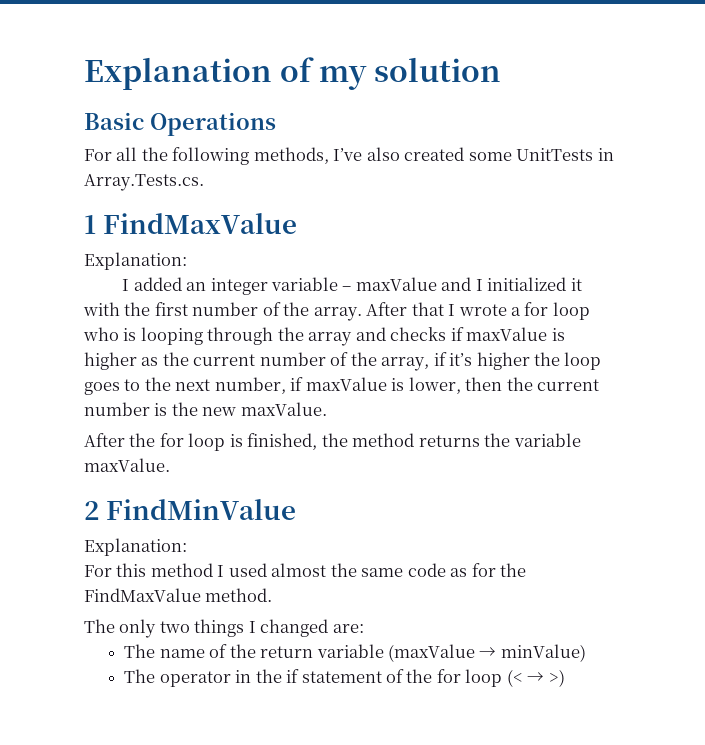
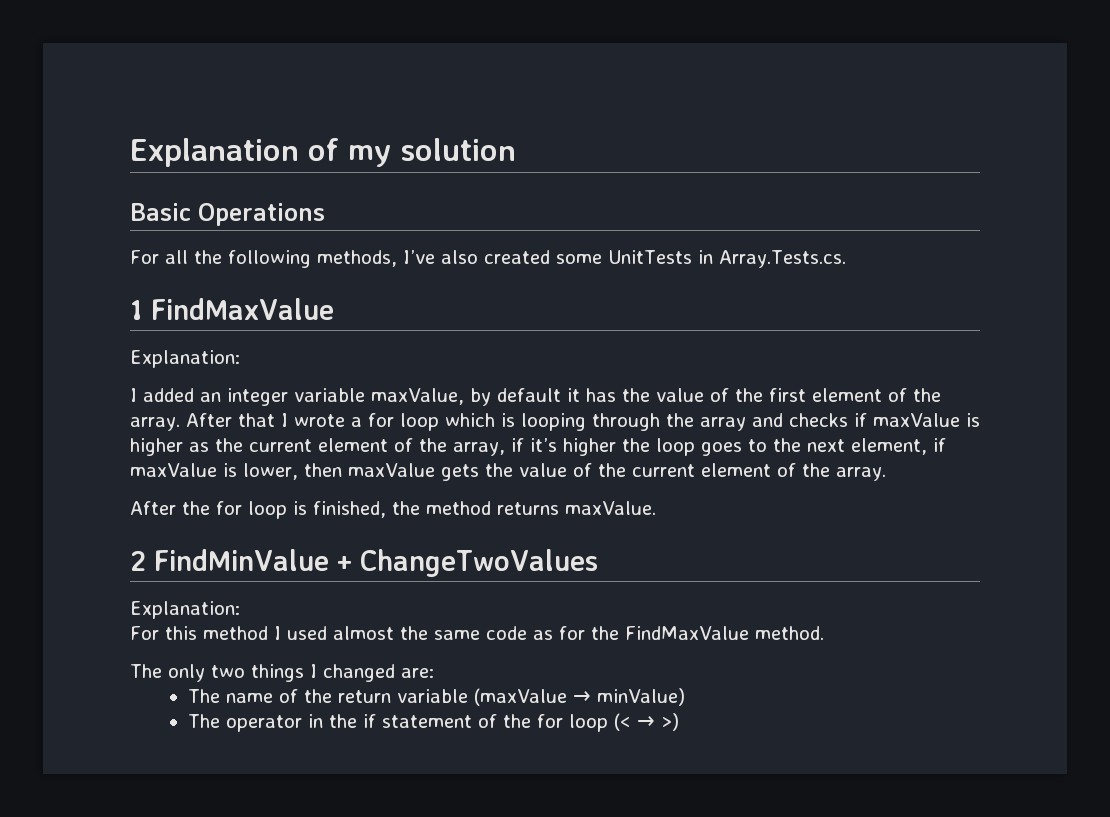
- I added an integer variable – maxValue and I initialized it with the first number of the array.
+ I added an integer variable maxValue, by default it has the value of the first element of the array.
- After that I wrote a for loop who is looping through the array and checks if maxValue is higher as the current number of the array, if it’s higher the loop goes to the next number, if maxValue is lower, then the current number is the new maxValue.
+ After that I wrote a for loop which is looping through the array and checks if maxValue is higher as the current element of the array, if it’s higher the loop goes to the next element, if maxValue is lower, then maxValue gets the value of the current element of the array.
- After the for loop is finished, the method returns the variable maxValue.
+ After the for loop is finished, the method returns maxValue.
- 2 FindMinValue
+ 2 FindMinValue + ChangeTwoValues

